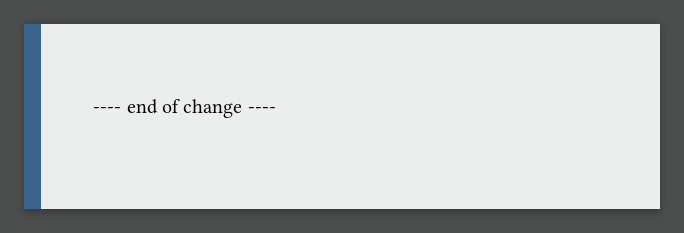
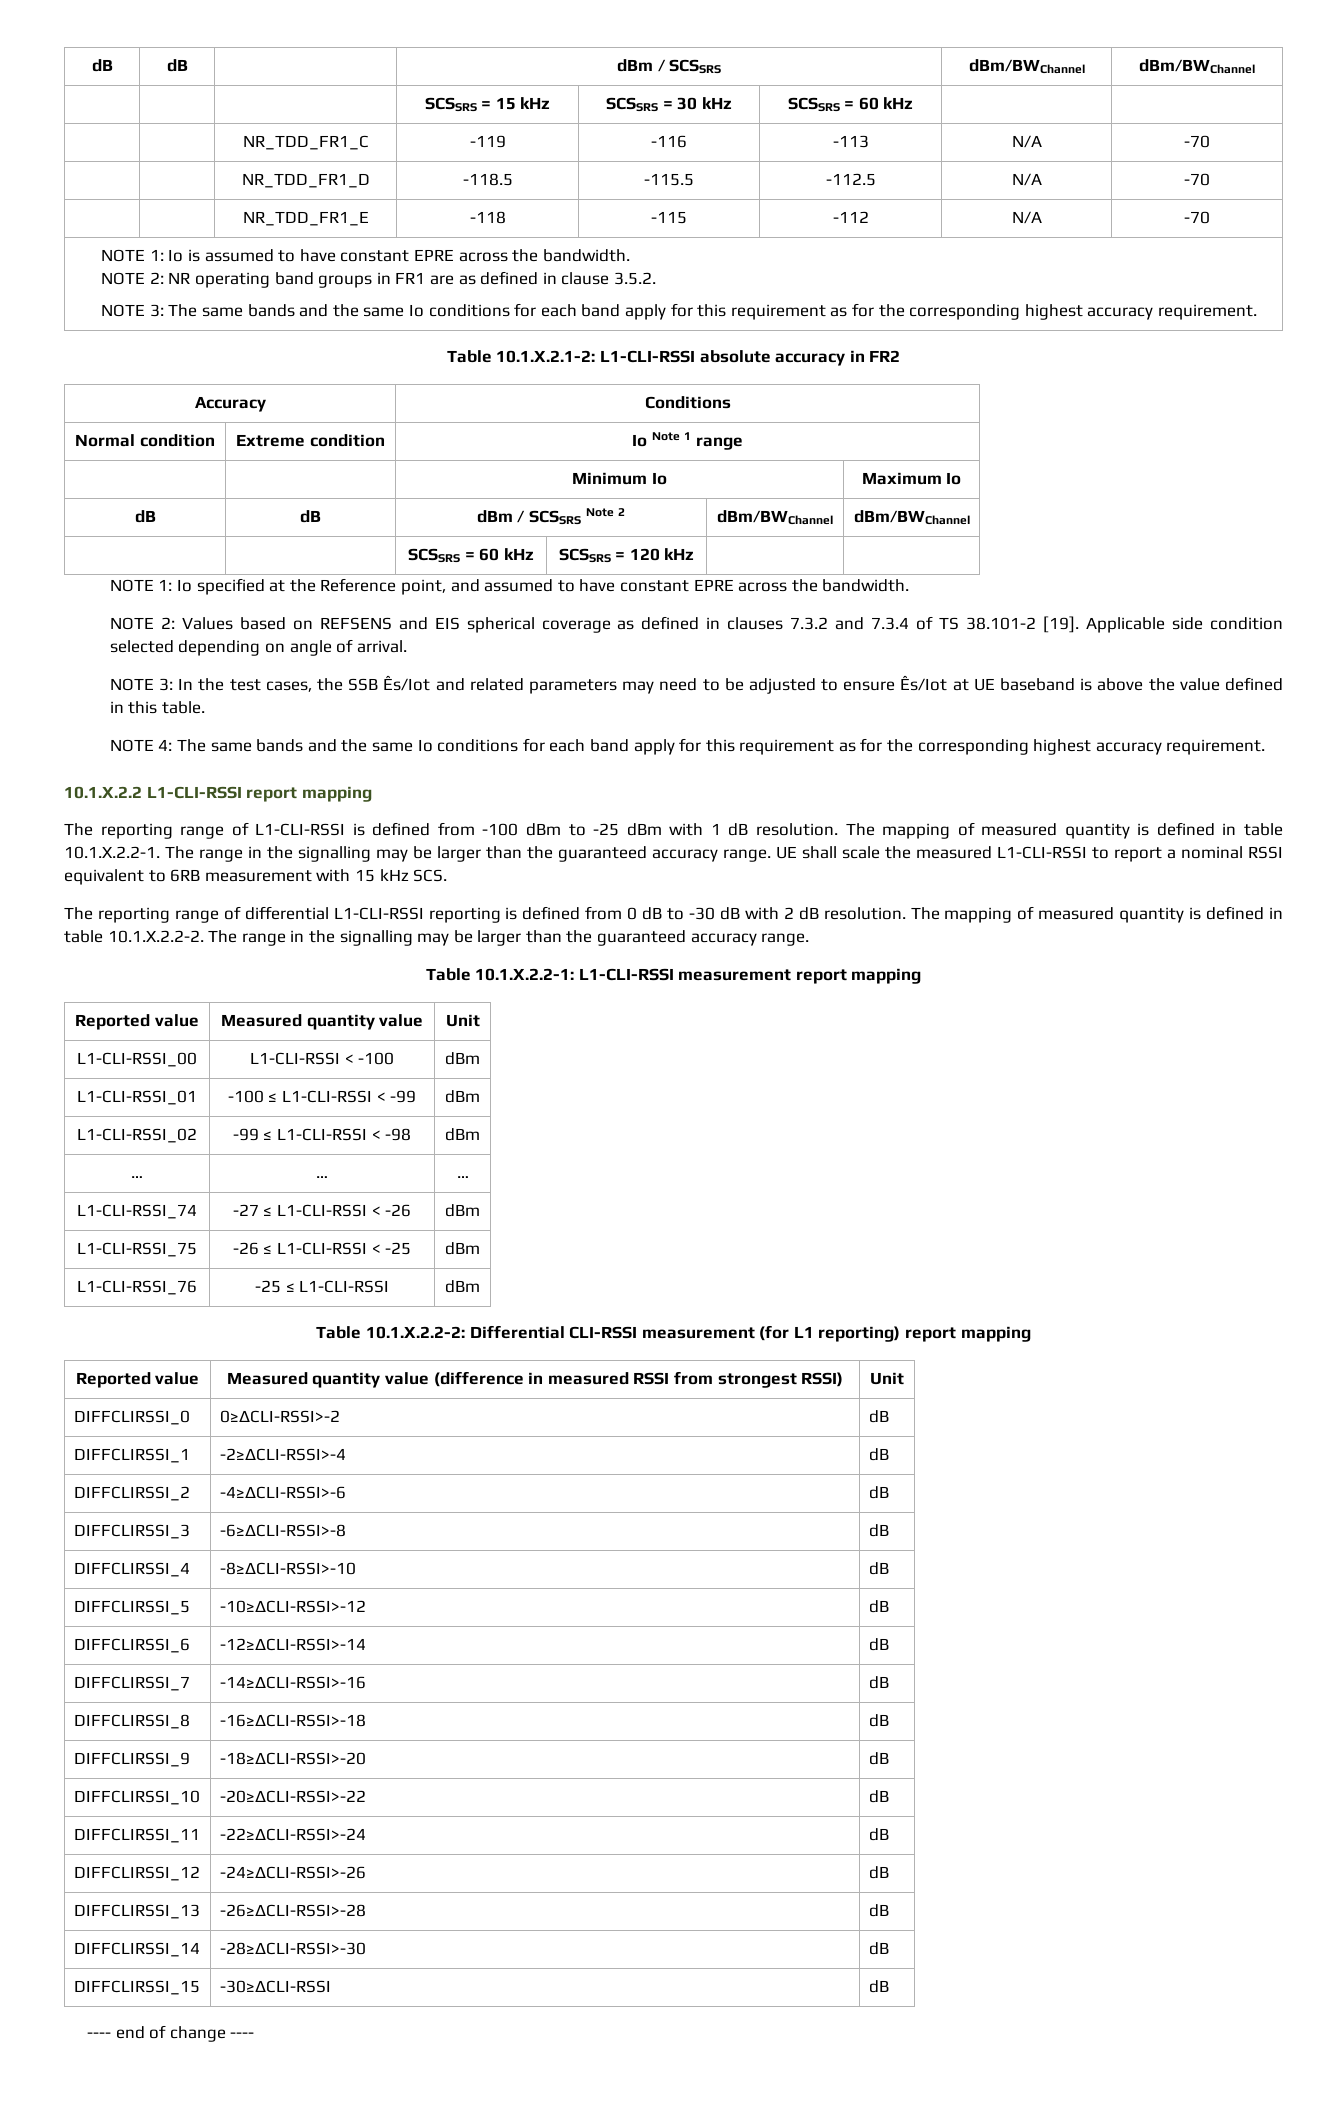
+ dB | dB | | dBm / SCSSRS | dBm/BWChannel | dBm/BWChannel
+ | | | SCSSRS = 15 kHz | SCSSRS = 30 kHz | SCSSRS = 60 kHz | |
+ | | NR_TDD_FR1_C | -119 | -116 | -113 | N/A | -70
+ | | NR_TDD_FR1_D | -118.5 | -115.5 | -112.5 | N/A | -70
+ | | NR_TDD_FR1_E | -118 | -115 | -112 | N/A | -70
+ NOTE 1: Io is assumed to have constant EPRE across the bandwidth.
+ NOTE 2: NR operating band groups in FR1 are as defined in clause 3.5.2.
+ NOTE 3: The same bands and the same Io conditions for each band apply for this requirement as for the corresponding highest accuracy requirement.
+ Table 10.1.X.2.1-2: L1-CLI-RSSI absolute accuracy in FR2
+ Accuracy | Conditions
+ Normal condition | Extreme condition | Io Note 1 range
+ | | Minimum Io | Maximum Io
+ dB | dB | dBm / SCSSRS Note 2 | dBm/BWChannel | dBm/BWChannel
+ | | SCSSRS = 60 kHz | SCSSRS = 120 kHz | |
+ NOTE 1: Io specified at the Reference point, and assumed to have constant EPRE across the bandwidth.
+ NOTE 2: Values based on REFSENS and EIS spherical coverage as defined in clauses 7.3.2 and 7.3.4 of TS 38.101-2 [19]. Applicable side condition selected depending on angle of arrival.
+ NOTE 3: In the test cases, the SSB Ês/Iot and related parameters may need to be adjusted to ensure Ês/Iot at UE baseband is above the value defined in this table.
+ NOTE 4: The same bands and the same Io conditions for each band apply for this requirement as for the corresponding highest accuracy requirement.
+ 10.1.X.2.2 L1-CLI-RSSI report mapping
+ The reporting range of L1-CLI-RSSI is defined from -100 dBm to -25 dBm with 1 dB resolution. The mapping of measured quantity is defined in table 10.1.X.2.2-1. The range in the signalling may be larger than the guaranteed accuracy range. UE shall scale the measured L1-CLI-RSSI to report a nominal RSSI equivalent to 6RB measurement with 15 kHz SCS.
+ The reporting range of differential L1-CLI-RSSI reporting is defined from 0 dB to -30 dB with 2 dB resolution. The mapping of measured quantity is defined in table 10.1.X.2.2-2. The range in the signalling may be larger than the guaranteed accuracy range.
+ Table 10.1.X.2.2-1: L1-CLI-RSSI measurement report mapping
+ Reported value | Measured quantity value | Unit
+ L1-CLI-RSSI_00 | L1-CLI-RSSI < -100 | dBm
+ L1-CLI-RSSI_01 | -100 ≤ L1-CLI-RSSI < -99 | dBm
+ L1-CLI-RSSI_02 | -99 ≤ L1-CLI-RSSI < -98 | dBm
+ … | … | …
+ L1-CLI-RSSI_74 | -27 ≤ L1-CLI-RSSI < -26 | dBm
+ L1-CLI-RSSI_75 | -26 ≤ L1-CLI-RSSI < -25 | dBm
+ L1-CLI-RSSI_76 | -25 ≤ L1-CLI-RSSI | dBm
+ Table 10.1.X.2.2-2: Differential CLI-RSSI measurement (for L1 reporting) report mapping
+ Reported value | Measured quantity value (difference in measured RSSI from strongest RSSI) | Unit
+ DIFFCLIRSSI_0 | 0≥ΔCLI-RSSI>-2 | dB
+ DIFFCLIRSSI_1 | -2≥ΔCLI-RSSI>-4 | dB
+ DIFFCLIRSSI_2 | -4≥ΔCLI-RSSI>-6 | dB
+ DIFFCLIRSSI_3 | -6≥ΔCLI-RSSI>-8 | dB
+ DIFFCLIRSSI_4 | -8≥ΔCLI-RSSI>-10 | dB
+ DIFFCLIRSSI_5 | -10≥ΔCLI-RSSI>-12 | dB
+ DIFFCLIRSSI_6 | -12≥ΔCLI-RSSI>-14 | dB
+ DIFFCLIRSSI_7 | -14≥ΔCLI-RSSI>-16 | dB
+ DIFFCLIRSSI_8 | -16≥ΔCLI-RSSI>-18 | dB
+ DIFFCLIRSSI_9 | -18≥ΔCLI-RSSI>-20 | dB
+ DIFFCLIRSSI_10 | -20≥ΔCLI-RSSI>-22 | dB
+ DIFFCLIRSSI_11 | -22≥ΔCLI-RSSI>-24 | dB
+ DIFFCLIRSSI_12 | -24≥ΔCLI-RSSI>-26 | dB
+ DIFFCLIRSSI_13 | -26≥ΔCLI-RSSI>-28 | dB
+ DIFFCLIRSSI_14 | -28≥ΔCLI-RSSI>-30 | dB
+ DIFFCLIRSSI_15 | -30≥ΔCLI-RSSI | dB

